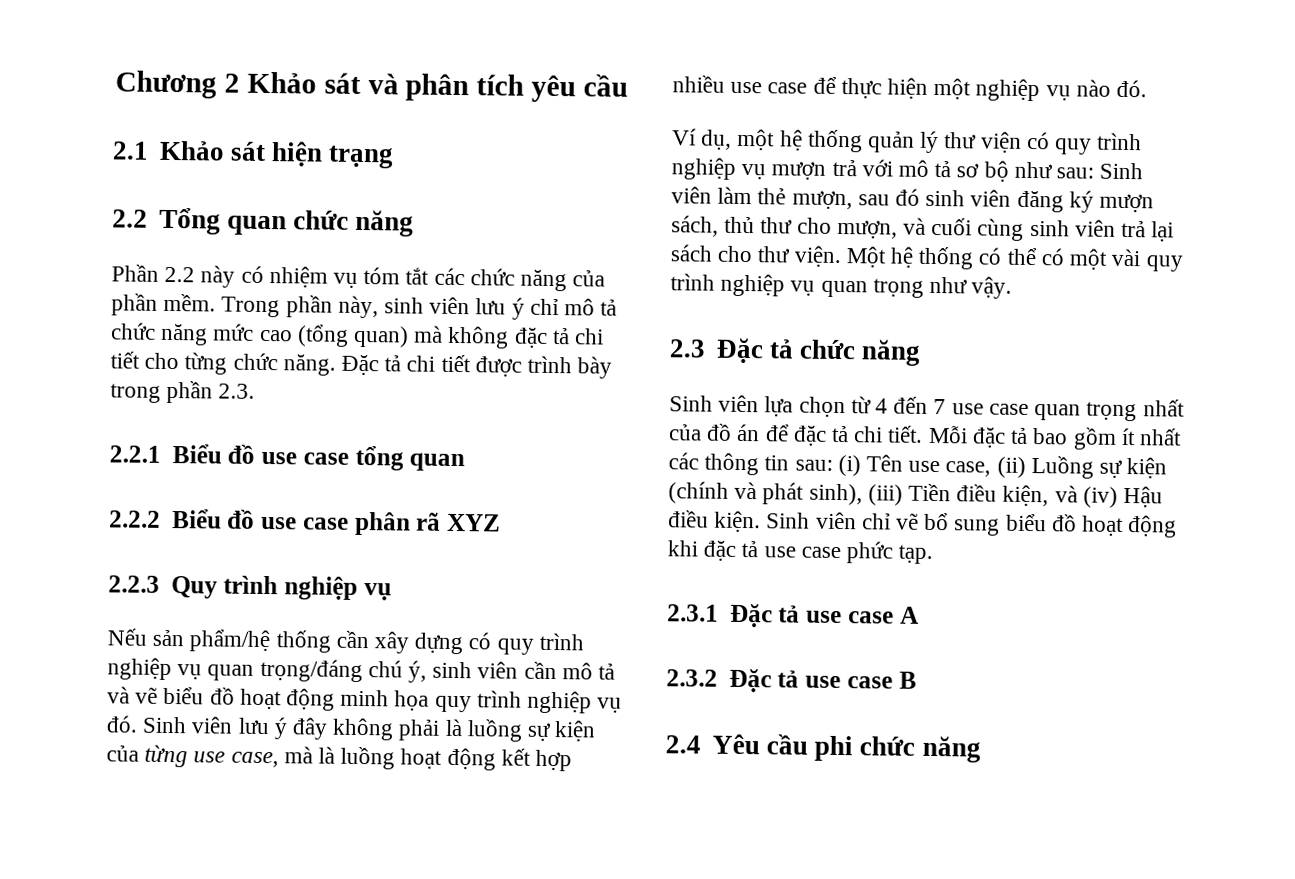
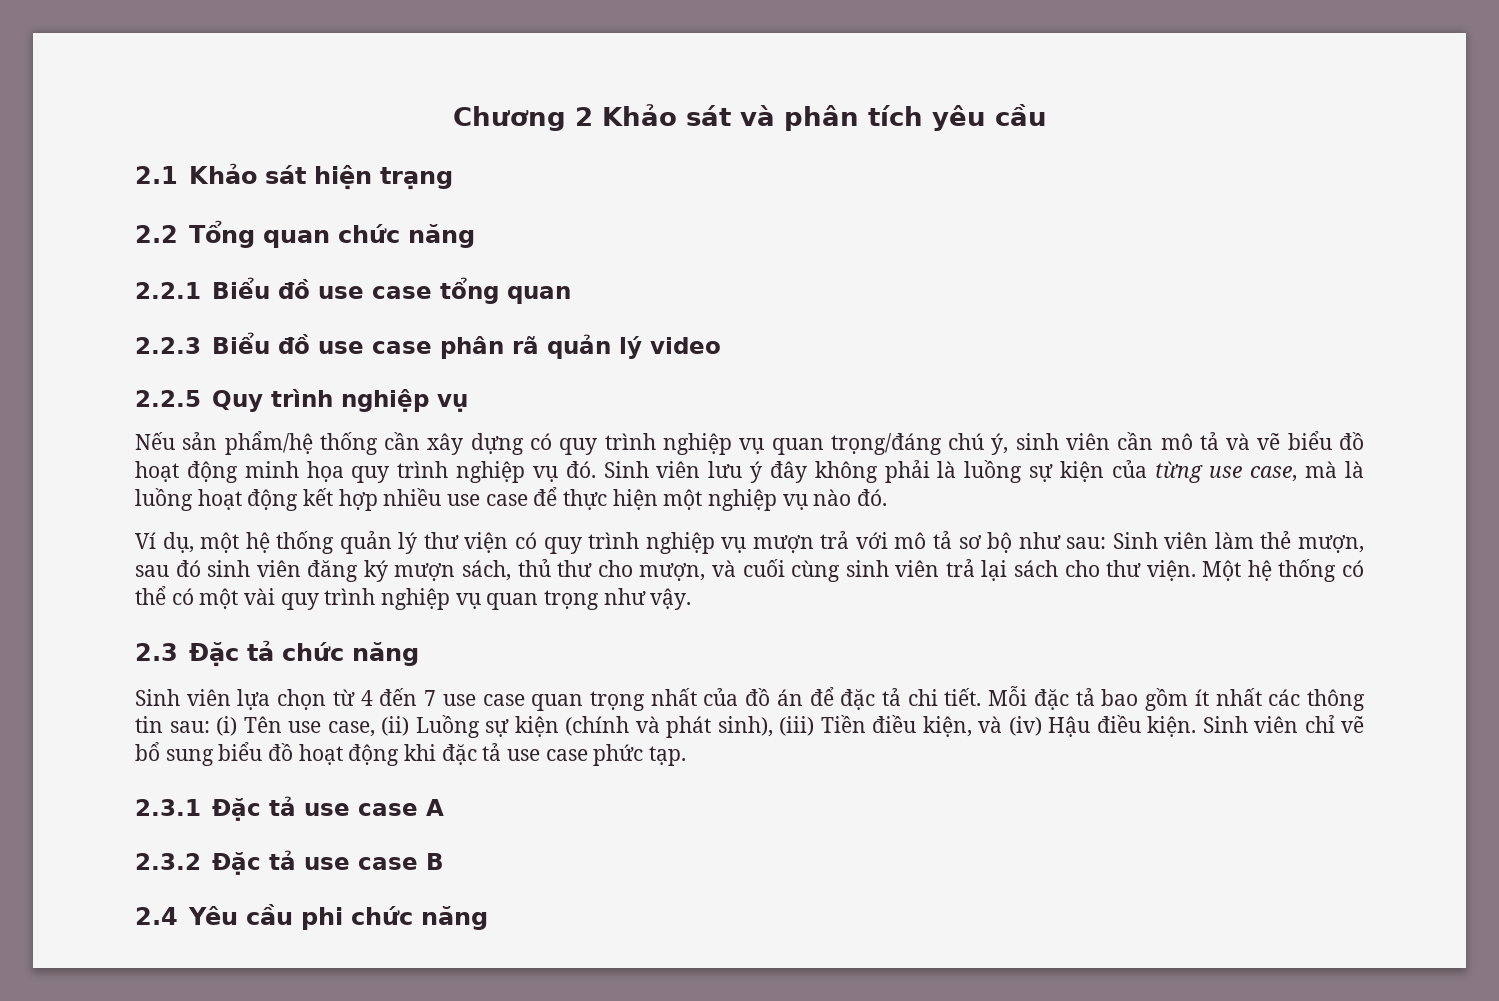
- Phần 2.2 này có nhiệm vụ tóm tắt các chức năng của phần mềm. Trong phần này, sinh viên lưu ý chỉ mô tả chức năng mức cao (tổng quan) mà không đặc tả chi tiết cho từng chức năng. Đặc tả chi tiết được trình bày trong phần 2.3.
- 2.2.2 Biểu đồ use case phân rã XYZ
- 2.2.3 Quy trình nghiệp vụ
+ 2.2.3 Biểu đồ use case phân rã quản lý video
+ 2.2.5 Quy trình nghiệp vụ

